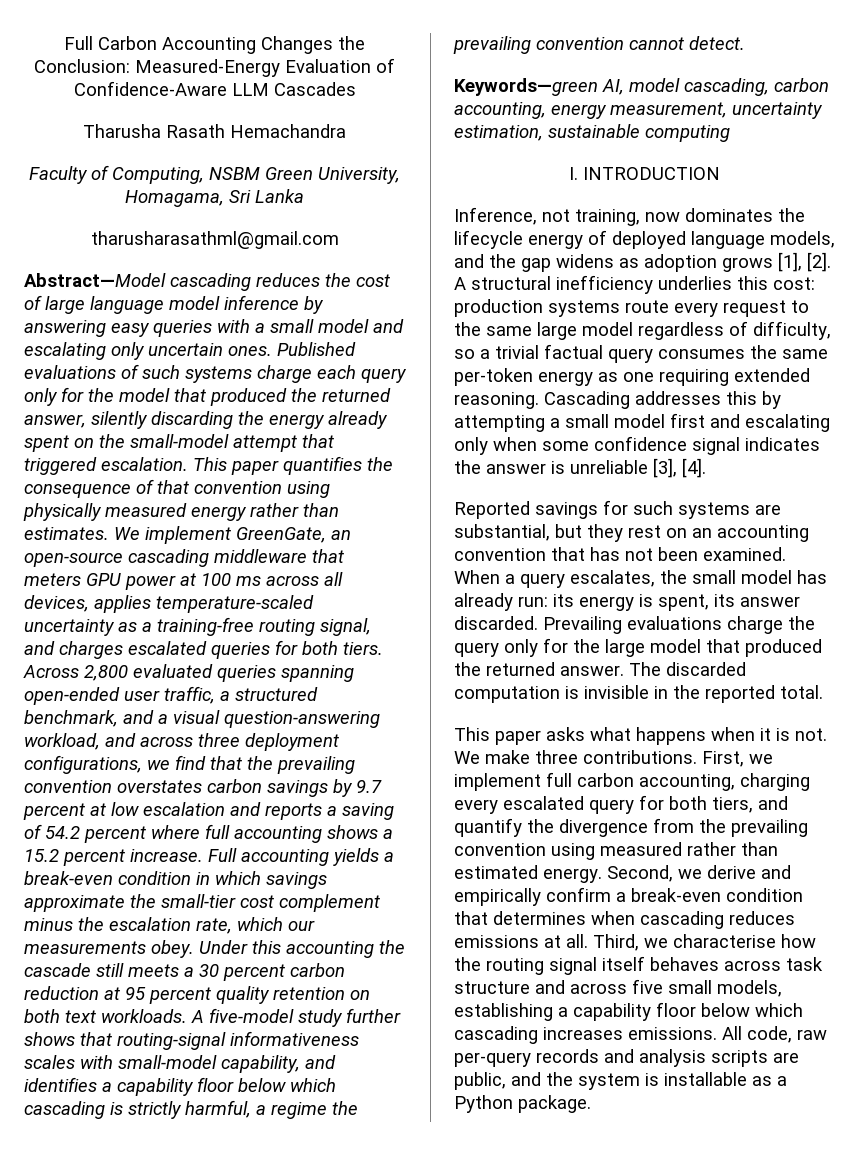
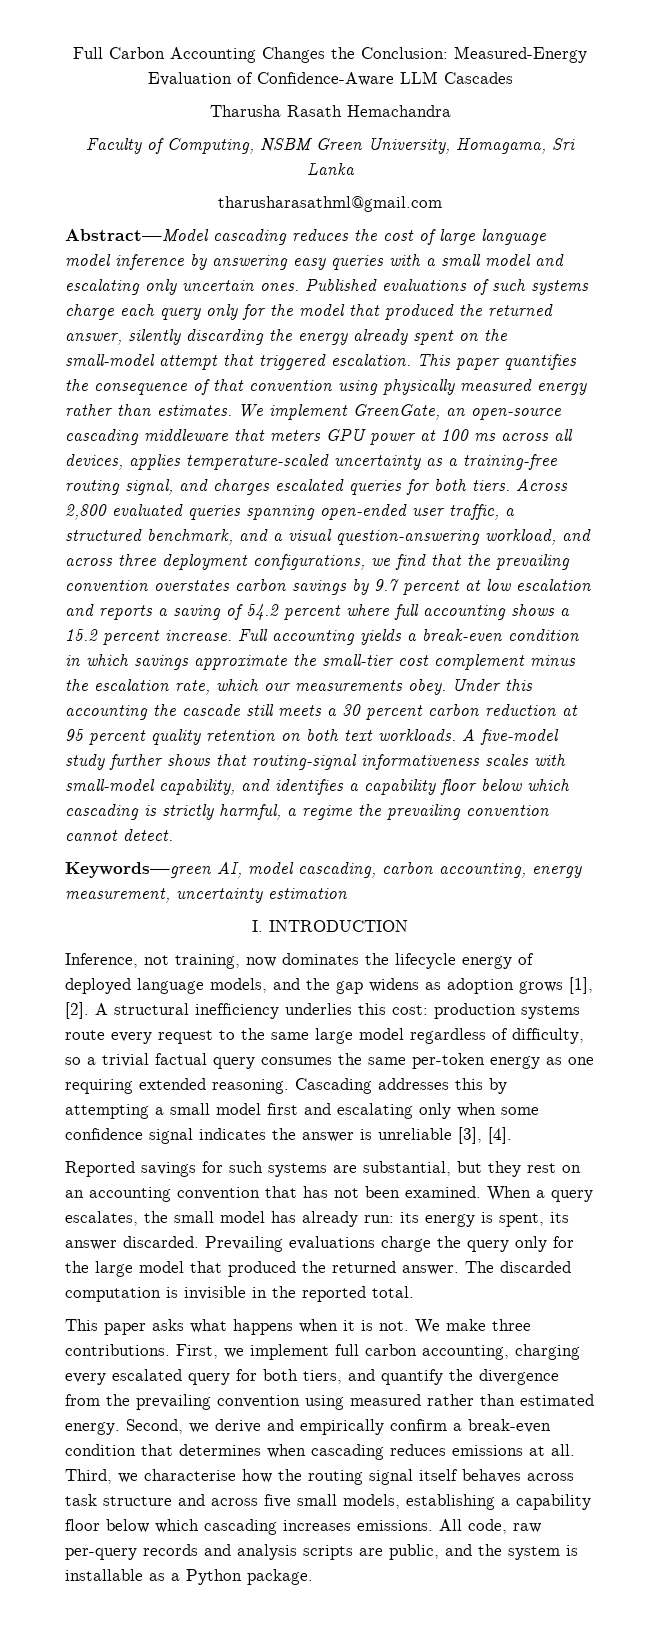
- Keywords—green AI, model cascading, carbon accounting, energy measurement, uncertainty estimation, sustainable computing
+ Keywords—green AI, model cascading, carbon accounting, energy measurement, uncertainty estimation

